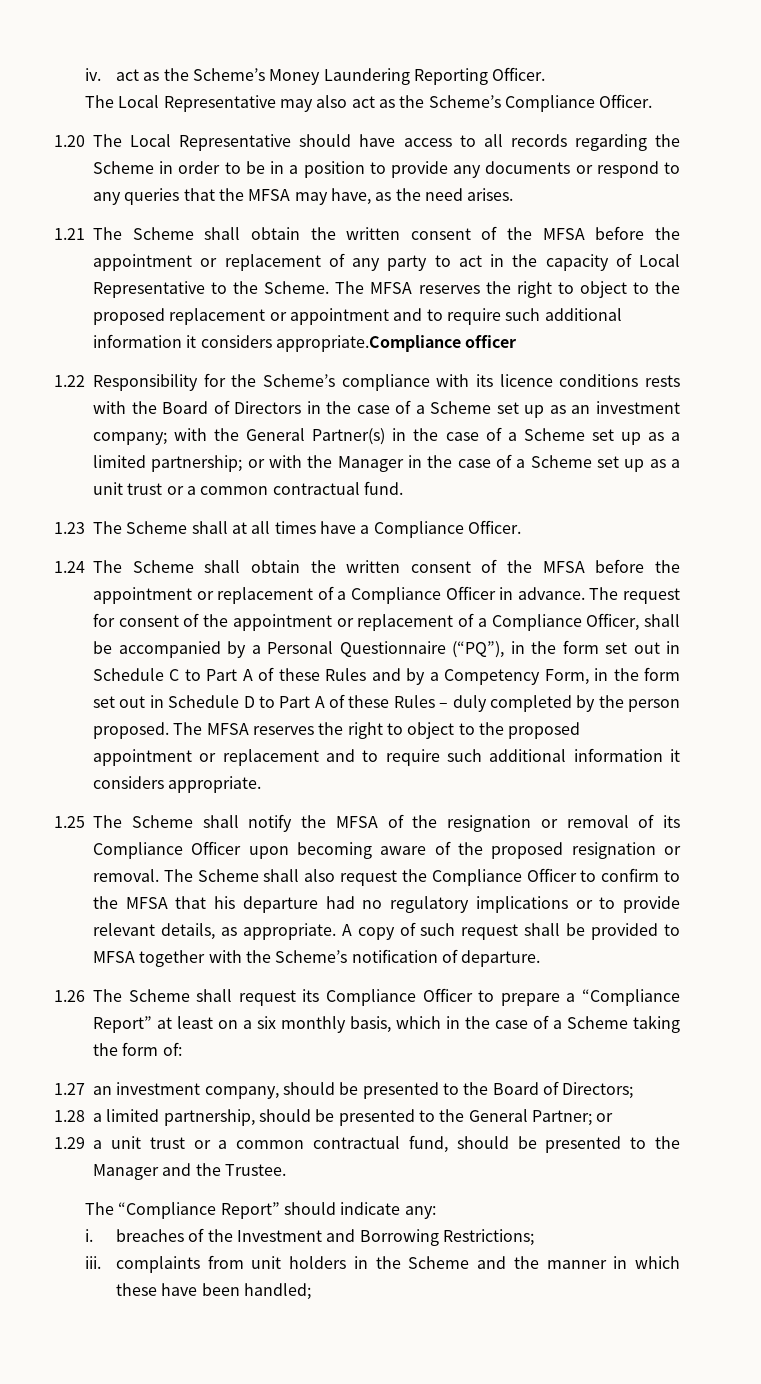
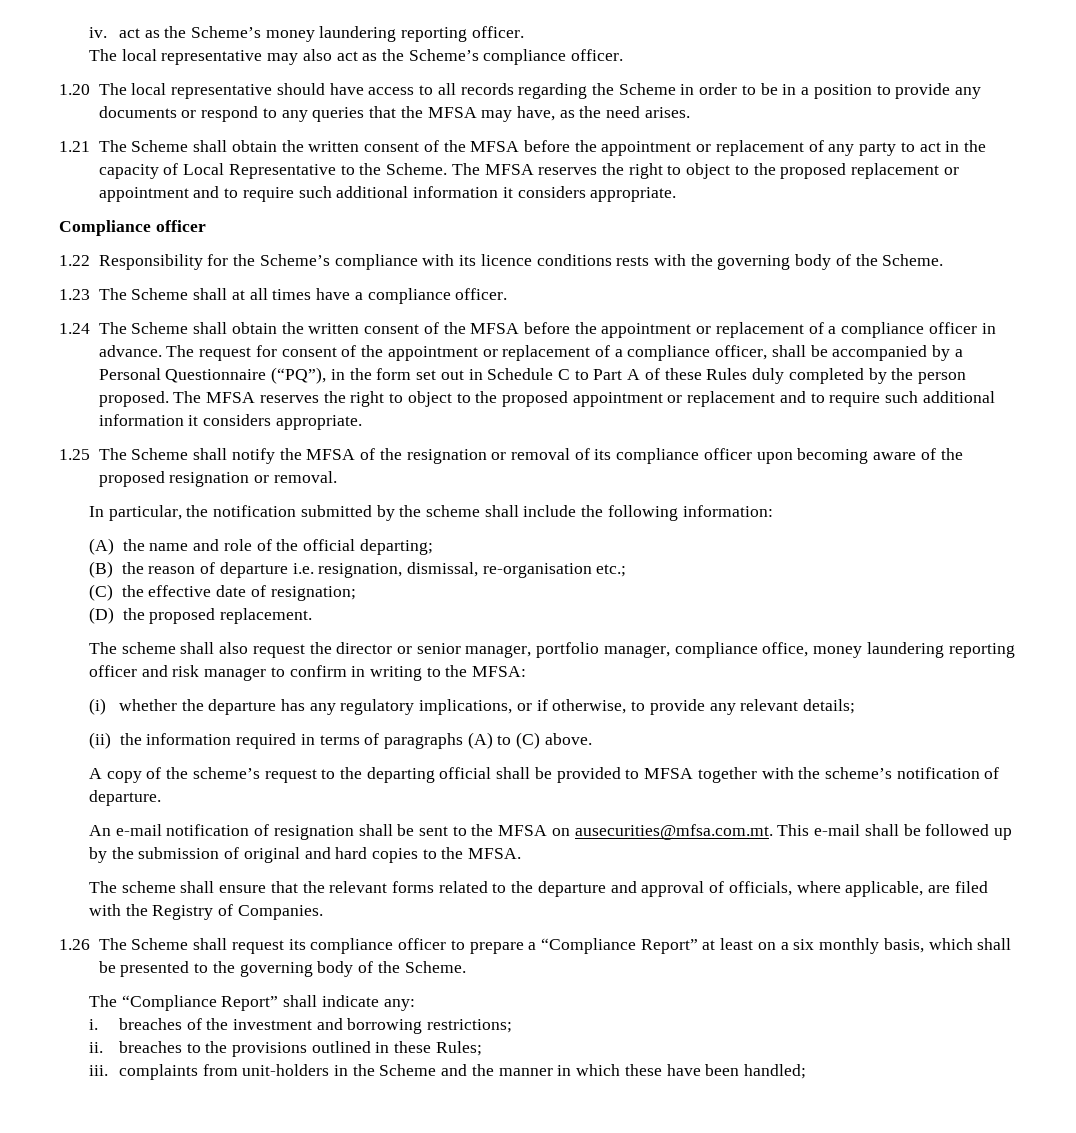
- iv. act as the Scheme’s Money Laundering Reporting Officer.
- The Local Representative may also act as the Scheme’s Compliance Officer.
+ iv. act as the Scheme’s money laundering reporting officer.
+ The local representative may also act as the Scheme’s compliance officer.
- 1.20 The Local Representative should have access to all records regarding the Scheme in order to be in a position to provide any documents or respond to any queries that the MFSA may have, as the need arises.
+ 1.20 The local representative should have access to all records regarding the Scheme in order to be in a position to provide any documents or respond to any queries that the MFSA may have, as the need arises.
- The MFSA reserves the right to object to the proposed replacement or appointment and to require such additional information it considers appropriate.Compliance officer
+ The MFSA reserves the right to object to the proposed replacement or appointment and to require such additional information it considers appropriate.
+ Compliance officer
- 1.22 Responsibility for the Scheme’s compliance with its licence conditions rests with the Board of Directors in the case of a Scheme set up as an investment company; with the General Partner(s) in the case of a Scheme set up as a limited partnership; or with the Manager in the case of a Scheme set up as a unit trust or a common contractual fund.
+ 1.22 Responsibility for the Scheme’s compliance with its licence conditions rests with the governing body of the Scheme.
- 1.23 The Scheme shall at all times have a Compliance Officer.
+ 1.23 The Scheme shall at all times have a compliance officer.
- 1.24 The Scheme shall obtain the written consent of the MFSA before the appointment or replacement of a Compliance Officer in advance.
+ 1.24 The Scheme shall obtain the written consent of the MFSA before the appointment or replacement of a compliance officer in advance.
- The request for consent of the appointment or replacement of a Compliance Officer, shall be accompanied by a Personal Questionnaire (“PQ”), in the form set out in Schedule C to Part A of these Rules and by a Competency Form, in the form set out in Schedule D to Part A of these Rules – duly completed by the person proposed.
+ The request for consent of the appointment or replacement of a compliance officer, shall be accompanied by a Personal Questionnaire (“PQ”), in the form set out in Schedule C to Part A of these Rules duly completed by the person proposed.
- 1.25 The Scheme shall notify the MFSA of the resignation or removal of its Compliance Officer upon becoming aware of the proposed resignation or removal. The Scheme shall also request the Compliance Officer to confirm to the MFSA that his departure had no regulatory implications or to provide relevant details, as appropriate. A copy of such request shall be provided to MFSA together with the Scheme’s notification of departure.
+ 1.25 The Scheme shall notify the MFSA of the resignation or removal of its compliance officer upon becoming aware of the proposed resignation or removal.
+ In particular, the notification submitted by the scheme shall include the following information:
+ (A) the name and role of the official departing;
+ (B) the reason of departure i.e. resignation, dismissal, re-organisation etc.;
+ (C) the effective date of resignation;
+ (D) the proposed replacement.
+ The scheme shall also request the director or senior manager, portfolio manager, compliance office, money laundering reporting officer and risk manager to confirm in writing to the MFSA:
+ (i) whether the departure has any regulatory implications, or if otherwise, to provide any relevant details;
+ (ii) the information required in terms of paragraphs (A) to (C) above.
+ A copy of the scheme’s request to the departing official shall be provided to MFSA together with the scheme’s notification of departure.
+ An e-mail notification of resignation shall be sent to the MFSA on ausecurities@mfsa.com.mt. This e-mail shall be followed up by the submission of original and hard copies to the MFSA.
+ The scheme shall ensure that the relevant forms related to the departure and approval of officials, where applicable, are filed with the Registry of Companies.
- 1.26 The Scheme shall request its Compliance Officer to prepare a “Compliance Report” at least on a six monthly basis, which in the case of a Scheme taking the form of:
- 1.27 an investment company, should be presented to the Board of Directors;
- 1.28 a limited partnership, should be presented to the General Partner; or
- 1.29 a unit trust or a common contractual fund, should be presented to the Manager and the Trustee.
+ 1.26 The Scheme shall request its compliance officer to prepare a “Compliance Report” at least on a six monthly basis, which shall be presented to the governing body of the Scheme.
- The “Compliance Report” should indicate any:
+ The “Compliance Report” shall indicate any:
- i. breaches of the Investment and Borrowing Restrictions;
+ i. breaches of the investment and borrowing restrictions;
+ ii. breaches to the provisions outlined in these Rules;
- iii. complaints from unit holders in the Scheme and the manner in which these have been handled;
+ iii. complaints from unit-holders in the Scheme and the manner in which these have been handled;

